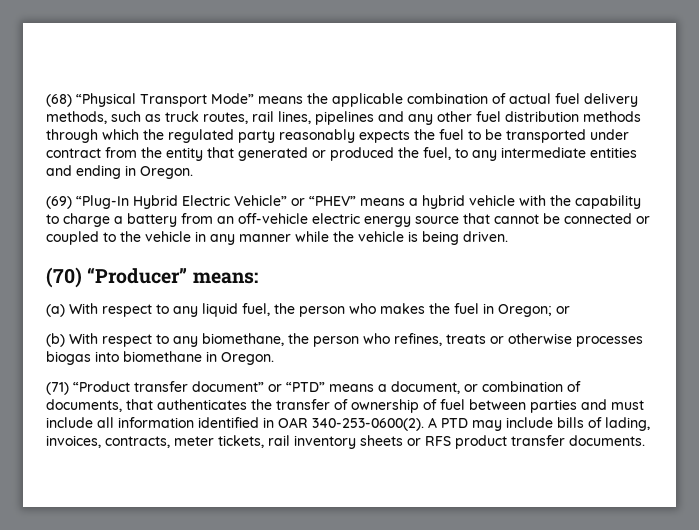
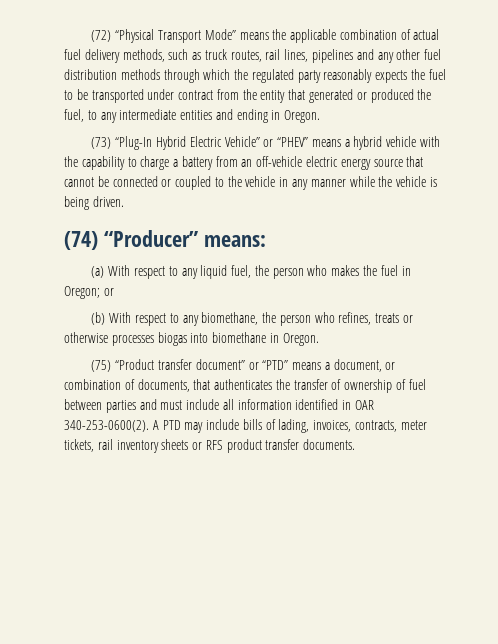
- (68) “Physical Transport Mode” means the applicable combination of actual fuel delivery methods, such as truck routes, rail lines, pipelines and any other fuel distribution methods through which the regulated party reasonably expects the fuel to be transported under contract from the entity that generated or produced the fuel, to any intermediate entities and ending in Oregon.
+ (72) “Physical Transport Mode” means the applicable combination of actual fuel delivery methods, such as truck routes, rail lines, pipelines and any other fuel distribution methods through which the regulated party reasonably expects the fuel to be transported under contract from the entity that generated or produced the fuel, to any intermediate entities and ending in Oregon.
- (69) “Plug-In Hybrid Electric Vehicle” or “PHEV” means a hybrid vehicle with the capability to charge a battery from an off-vehicle electric energy source that cannot be connected or coupled to the vehicle in any manner while the vehicle is being driven.
+ (73) “Plug-In Hybrid Electric Vehicle” or “PHEV” means a hybrid vehicle with the capability to charge a battery from an off-vehicle electric energy source that cannot be connected or coupled to the vehicle in any manner while the vehicle is being driven.
- (70) “Producer” means:
+ (74) “Producer” means:
- (71) “Product transfer document” or “PTD” means a document, or combination of documents, that authenticates the transfer of ownership of fuel between parties and must include all information identified in OAR 340-253-0600(2).
+ (75) “Product transfer document” or “PTD” means a document, or combination of documents, that authenticates the transfer of ownership of fuel between parties and must include all information identified in OAR 340-253-0600(2).

